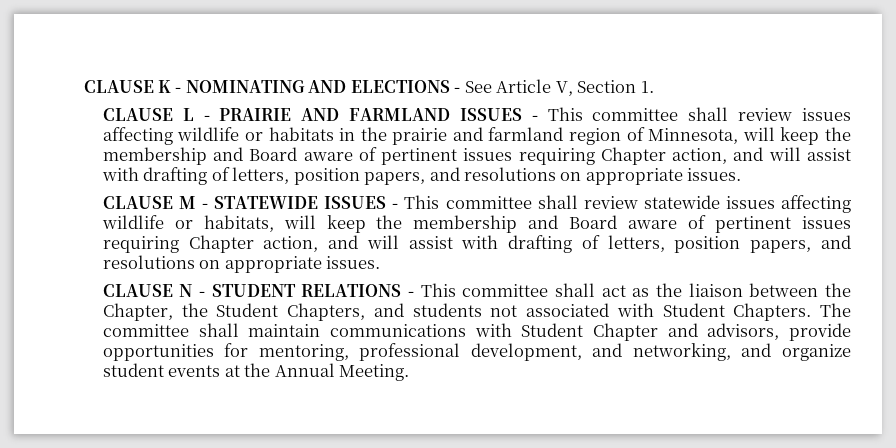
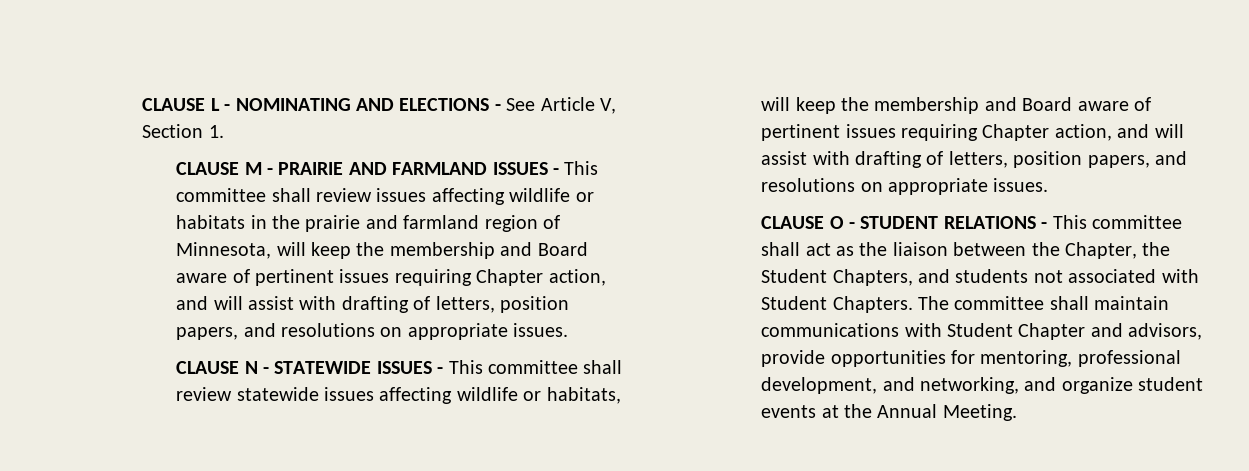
- CLAUSE K - NOMINATING AND ELECTIONS - See Article V, Section 1.
+ CLAUSE L - NOMINATING AND ELECTIONS - See Article V, Section 1.
- CLAUSE L - PRAIRIE AND FARMLAND ISSUES - This committee shall review issues affecting wildlife or habitats in the prairie and farmland region of Minnesota, will keep the membership and Board aware of pertinent issues requiring Chapter action, and will assist with drafting of letters, position papers, and resolutions on appropriate issues.
+ CLAUSE M - PRAIRIE AND FARMLAND ISSUES - This committee shall review issues affecting wildlife or habitats in the prairie and farmland region of Minnesota, will keep the membership and Board aware of pertinent issues requiring Chapter action, and will assist with drafting of letters, position papers, and resolutions on appropriate issues.
- CLAUSE M - STATEWIDE ISSUES - This committee shall review statewide issues affecting wildlife or habitats, will keep the membership and Board aware of pertinent issues requiring Chapter action, and will assist with drafting of letters, position papers, and resolutions on appropriate issues.
+ CLAUSE N - STATEWIDE ISSUES - This committee shall review statewide issues affecting wildlife or habitats, will keep the membership and Board aware of pertinent issues requiring Chapter action, and will assist with drafting of letters, position papers, and resolutions on appropriate issues.
- CLAUSE N - STUDENT RELATIONS - This committee shall act as the liaison between the Chapter, the Student Chapters, and students not associated with Student Chapters.
+ CLAUSE O - STUDENT RELATIONS - This committee shall act as the liaison between the Chapter, the Student Chapters, and students not associated with Student Chapters.

